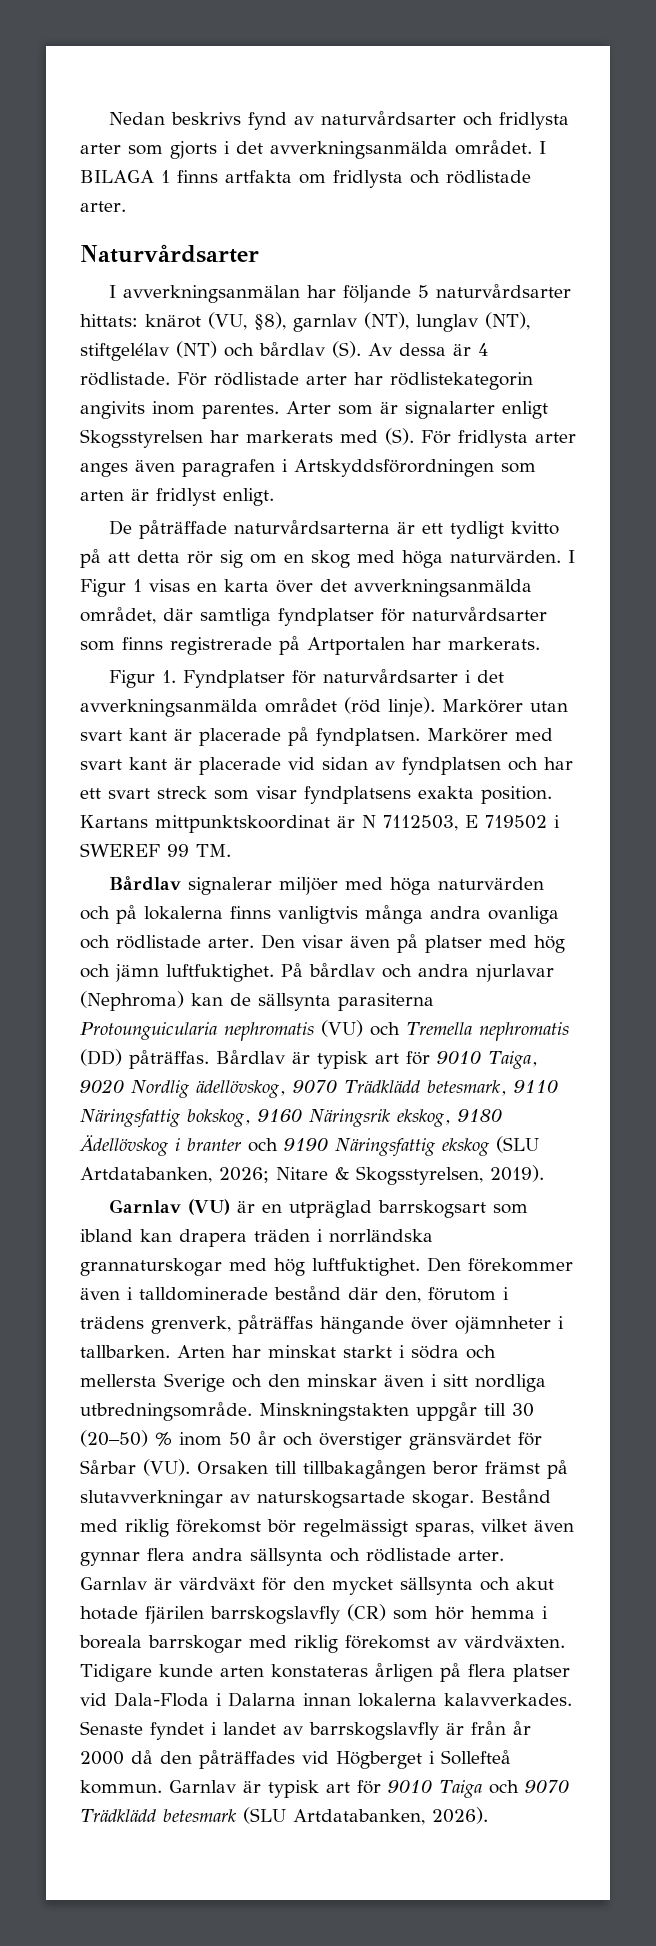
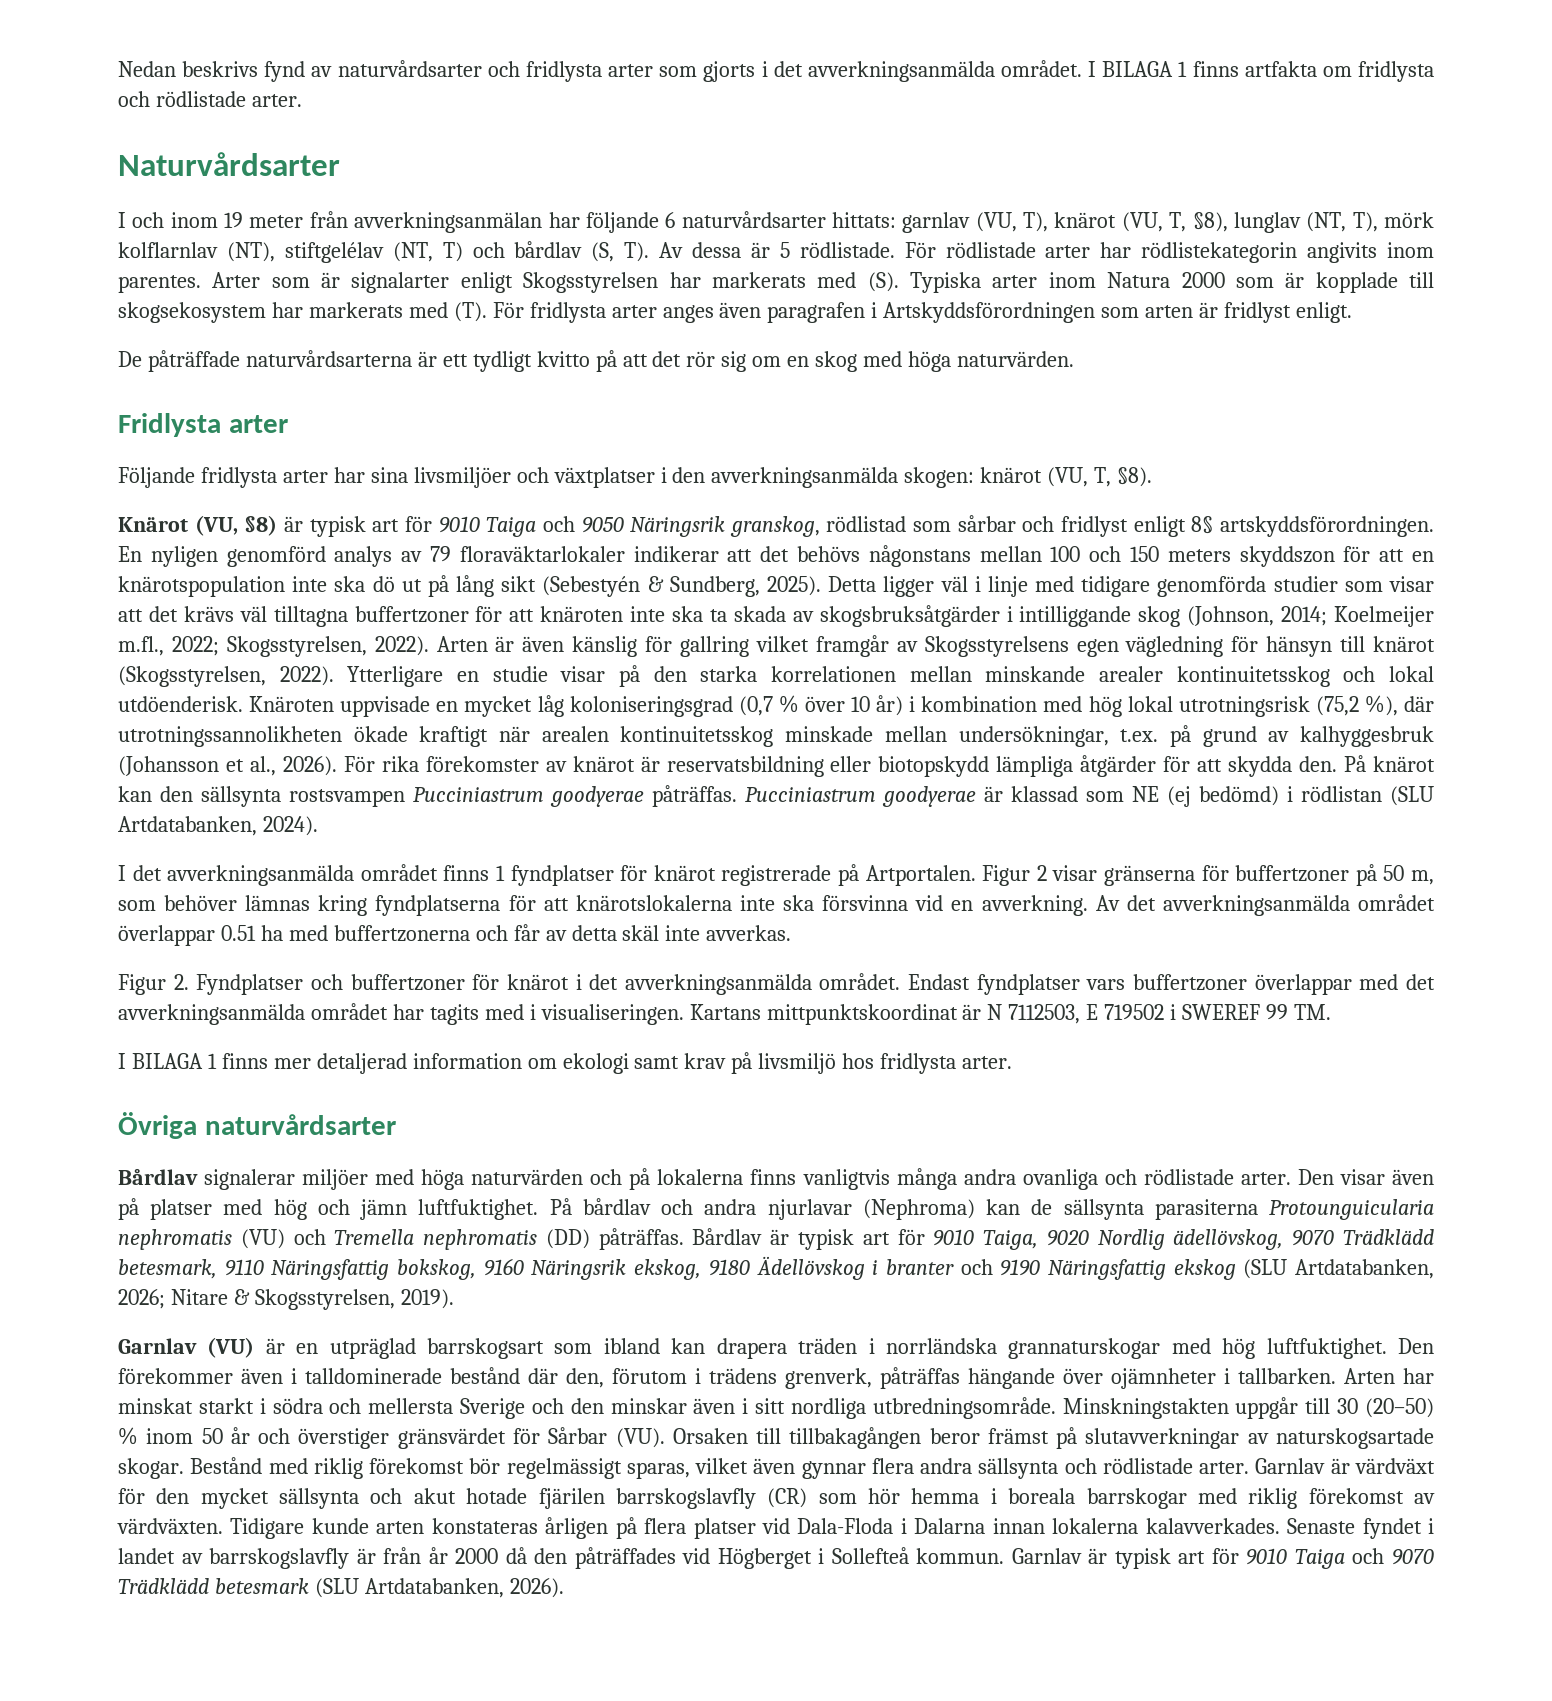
- I avverkningsanmälan har följande 5 naturvårdsarter hittats: knärot (VU, §8), garnlav (NT), lunglav (NT), stiftgelélav (NT) och bårdlav (S). Av dessa är 4 rödlistade.
+ I och inom 19 meter från avverkningsanmälan har följande 6 naturvårdsarter hittats: garnlav (VU, T), knärot (VU, T, §8), lunglav (NT, T), mörk kolflarnlav (NT), stiftgelélav (NT, T) och bårdlav (S, T). Av dessa är 5 rödlistade.
- Arter som är signalarter enligt Skogsstyrelsen har markerats med (S). För fridlysta arter anges även paragrafen i Artskyddsförordningen som arten är fridlyst enligt.
+ Arter som är signalarter enligt Skogsstyrelsen har markerats med (S). Typiska arter inom Natura 2000 som är kopplade till skogsekosystem har markerats med (T). För fridlysta arter anges även paragrafen i Artskyddsförordningen som arten är fridlyst enligt.
- De påträffade naturvårdsarterna är ett tydligt kvitto på att detta rör sig om en skog med höga naturvärden. I Figur 1 visas en karta över det avverkningsanmälda området, där samtliga fyndplatser för naturvårdsarter som finns registrerade på Artportalen har markerats.
- Figur 1. Fyndplatser för naturvårdsarter i det avverkningsanmälda området (röd linje). Markörer utan svart kant är placerade på fyndplatsen. Markörer med svart kant är placerade vid sidan av fyndplatsen och har ett svart streck som visar fyndplatsens exakta position.
+ De påträffade naturvårdsarterna är ett tydligt kvitto på att det rör sig om en skog med höga naturvärden.
+ Fridlysta arter
+ Följande fridlysta arter har sina livsmiljöer och växtplatser i den avverkningsanmälda skogen: knärot (VU, T, §8).
+ Knärot (VU, §8) är typisk art för 9010 Taiga och 9050 Näringsrik granskog, rödlistad som sårbar och fridlyst enligt 8§ artskyddsförordningen. En nyligen genomförd analys av 79 floraväktarlokaler indikerar att det behövs någonstans mellan 100 och 150 meters skyddszon för att en knärotspopulation inte ska dö ut på lång sikt (Sebestyén & Sundberg, 2025). Detta ligger väl i linje med tidigare genomförda studier som visar att det krävs väl tilltagna buffertzoner för att knäroten inte ska ta skada av skogsbruksåtgärder i intilliggande skog (Johnson, 2014; Koelmeijer m.fl., 2022; Skogsstyrelsen, 2022). Arten är även känslig för gallring vilket framgår av Skogsstyrelsens egen vägledning för hänsyn till knärot (Skogsstyrelsen, 2022). Ytterligare en studie visar på den starka korrelationen mellan minskande arealer kontinuitetsskog och lokal utdöenderisk. Knäroten uppvisade en mycket låg koloniseringsgrad (0,7 % över 10 år) i kombination med hög lokal utrotningsrisk (75,2 %), där utrotningssannolikheten ökade kraftigt när arealen kontinuitetsskog minskade mellan undersökningar, t.ex. på grund av kalhyggesbruk (Johansson et al., 2026). För rika förekomster av knärot är reservatsbildning eller biotopskydd lämpliga åtgärder för att skydda den. På knärot kan den sällsynta rostsvampen Pucciniastrum goodyerae påträffas. Pucciniastrum goodyerae är klassad som NE (ej bedömd) i rödlistan (SLU Artdatabanken, 2024).
+ I det avverkningsanmälda området finns 1 fyndplatser för knärot registrerade på Artportalen. Figur 2 visar gränserna för buffertzoner på 50 m, som behöver lämnas kring fyndplatserna för att knärotslokalerna inte ska försvinna vid en avverkning. Av det avverkningsanmälda området överlappar 0.51 ha med buffertzonerna och får av detta skäl inte avverkas.
+ Figur 2. Fyndplatser och buffertzoner för knärot i det avverkningsanmälda området. Endast fyndplatser vars buffertzoner överlappar med det avverkningsanmälda området har tagits med i visualiseringen.
+ I BILAGA 1 finns mer detaljerad information om ekologi samt krav på livsmiljö hos fridlysta arter.
+ Övriga naturvårdsarter

